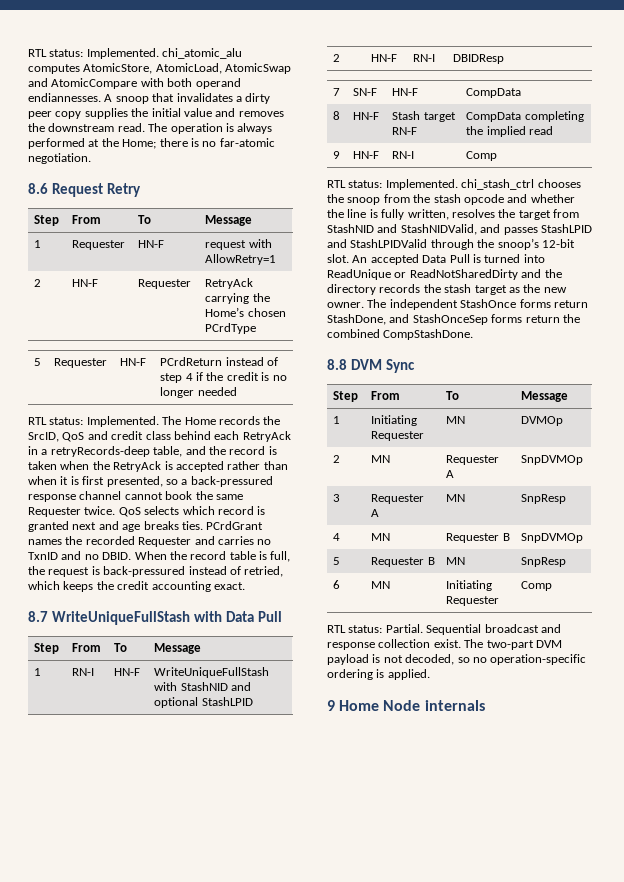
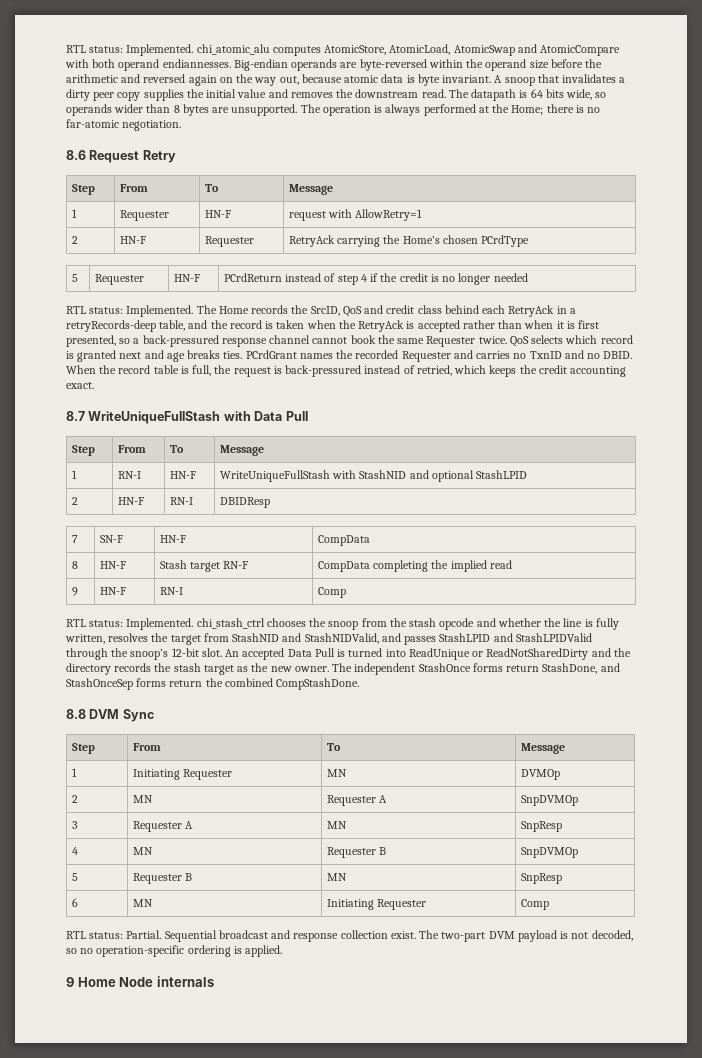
+ Big-endian operands are byte-reversed within the operand size before the arithmetic and reversed again on the way out, because atomic data is byte invariant.
- The operation is always performed at the Home; there is no far-atomic negotiation.
+ The datapath is 64 bits wide, so operands wider than 8 bytes are unsupported. The operation is always performed at the Home; there is no far-atomic negotiation.

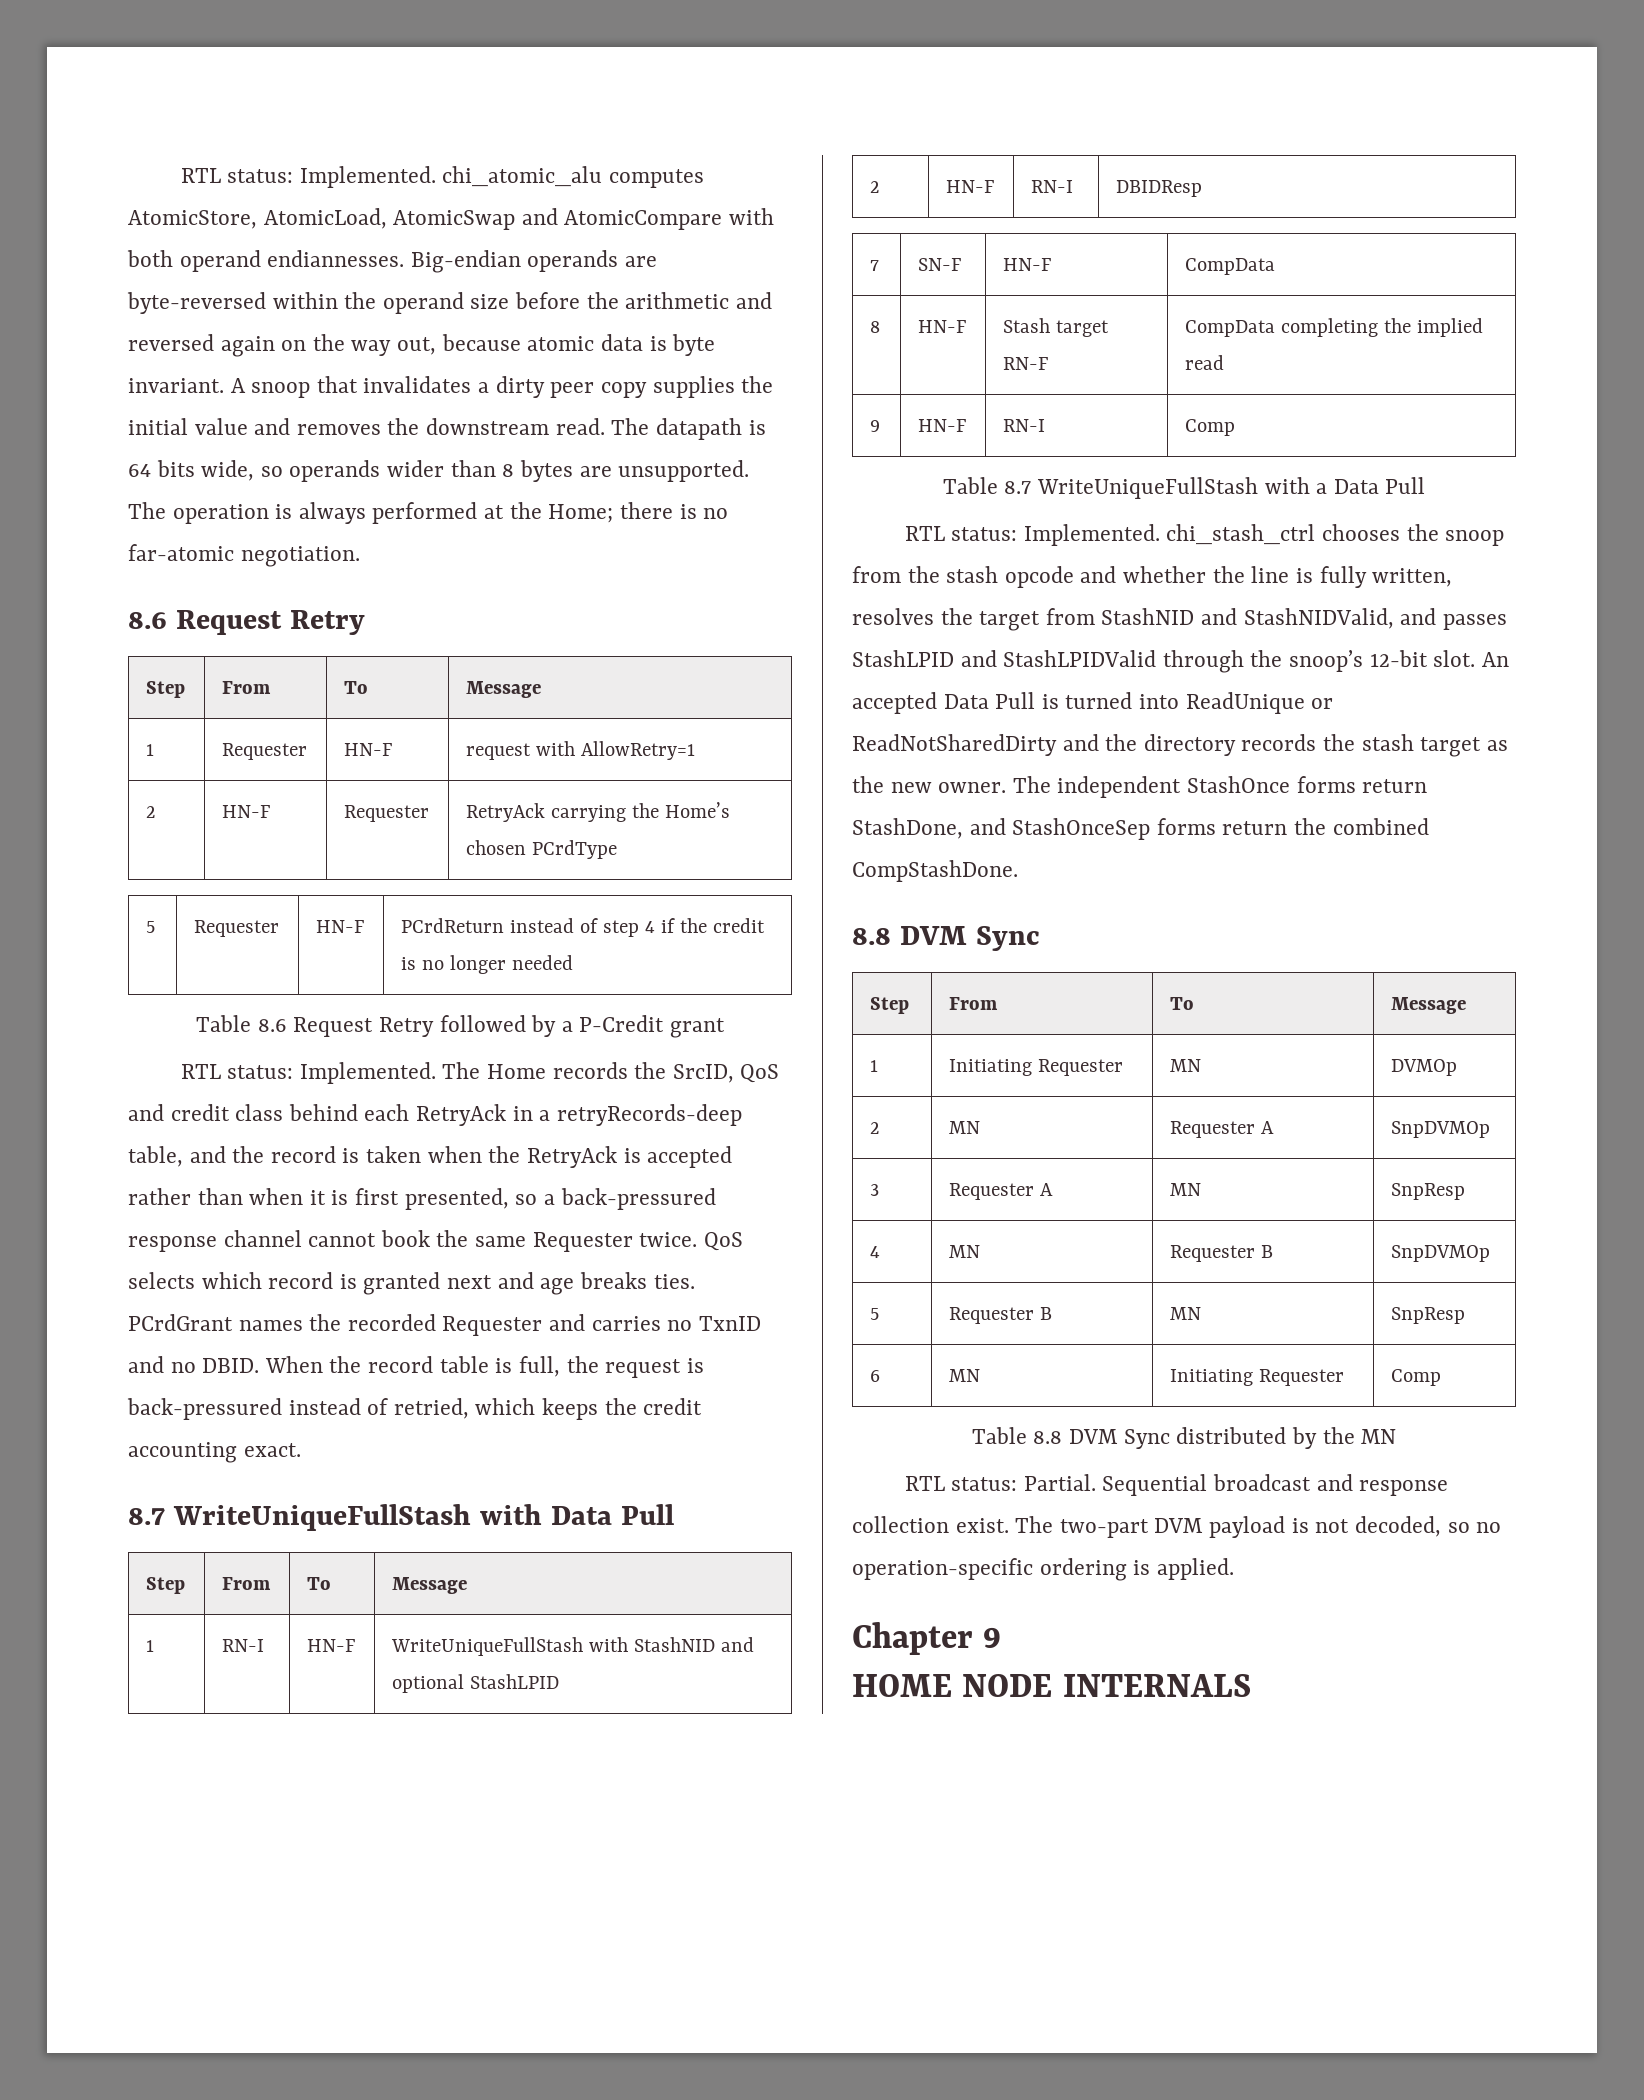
+ Table 8.6 Request Retry followed by a P-Credit grant
+ Table 8.7 WriteUniqueFullStash with a Data Pull
+ Table 8.8 DVM Sync distributed by the MN
- 9 Home Node internals
+ Chapter 9
+ HOME NODE INTERNALS

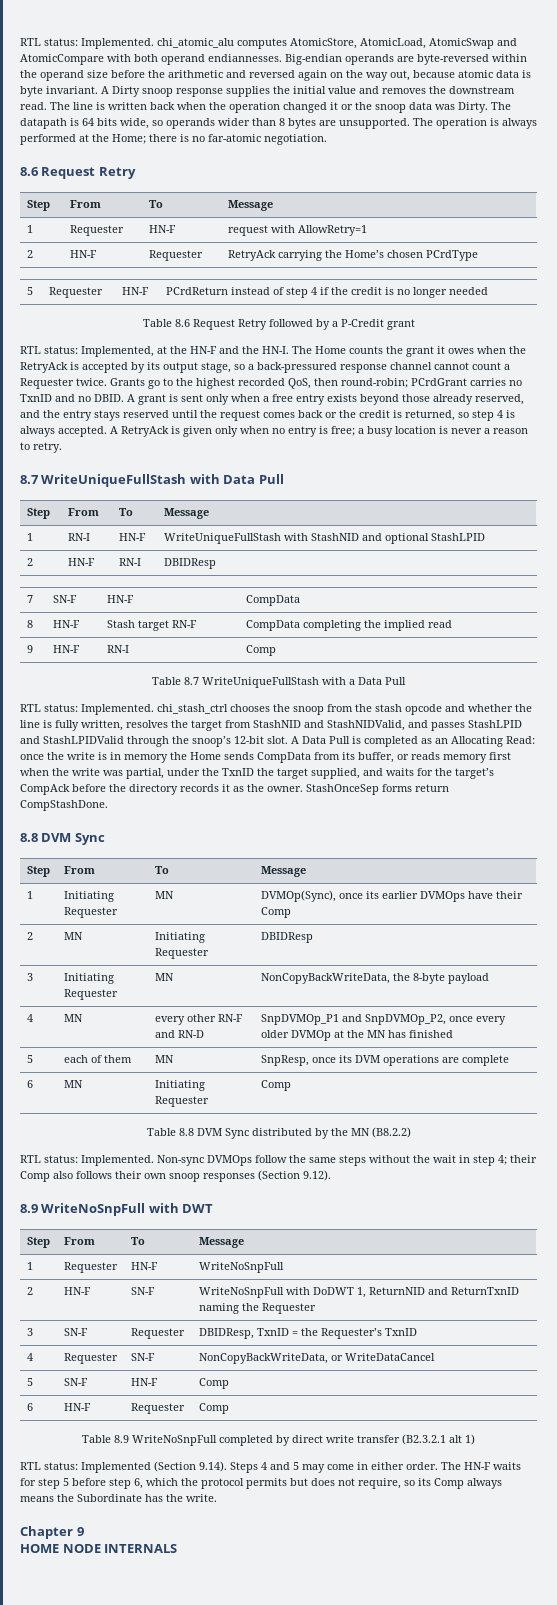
- A snoop that invalidates a dirty peer copy supplies the initial value and removes the downstream read.
+ A Dirty snoop response supplies the initial value and removes the downstream read.
- The datapath is 64 bits wide, so operands wider than 8 bytes are unsupported.
+ The line is written back when the operation changed it or the snoop data was Dirty. The datapath is 64 bits wide, so operands wider than 8 bytes are unsupported.
- RTL status: Implemented. The Home records the SrcID, QoS and credit class behind each RetryAck in a retryRecords-deep table, and the record is taken when the RetryAck is accepted rather than when it is first presented, so a back-pressured response channel cannot book the same Requester twice. QoS selects which record is granted next and age breaks ties. PCrdGrant names the recorded Requester and carries no TxnID and no DBID.
+ RTL status: Implemented, at the HN-F and the HN-I. The Home counts the grant it owes when the RetryAck is accepted by its output stage, so a back-pressured response channel cannot count a Requester twice. Grants go to the highest recorded QoS, then round-robin; PCrdGrant carries no TxnID and no DBID.
- When the record table is full, the request is back-pressured instead of retried, which keeps the credit accounting exact.
+ A grant is sent only when a free entry exists beyond those already reserved, and the entry stays reserved until the request comes back or the credit is returned, so step 4 is always accepted. A RetryAck is given only when no entry is free; a busy location is never a reason to retry.
- An accepted Data Pull is turned into ReadUnique or ReadNotSharedDirty and the directory records the stash target as the new owner. The independent StashOnce forms return StashDone, and StashOnceSep forms return the combined CompStashDone.
+ A Data Pull is completed as an Allocating Read: once the write is in memory the Home sends CompData from its buffer, or reads memory first when the write was partial, under the TxnID the target supplied, and waits for the target’s CompAck before the directory records it as the owner. StashOnceSep forms return CompStashDone.
- 1 | Initiating Requester | MN | DVMOp
+ 1 | Initiating Requester | MN | DVMOp(Sync), once its earlier DVMOps have their Comp
- 2 | MN | Requester A | SnpDVMOp
- 3 | Requester A | MN | SnpResp
- 4 | MN | Requester B | SnpDVMOp
- 5 | Requester B | MN | SnpResp
+ 2 | MN | Initiating Requester | DBIDResp
+ 3 | Initiating Requester | MN | NonCopyBackWriteData, the 8-byte payload
+ 4 | MN | every other RN-F and RN-D | SnpDVMOp_P1 and SnpDVMOp_P2, once every older DVMOp at the MN has finished
+ 5 | each of them | MN | SnpResp, once its DVM operations are complete
- Table 8.8 DVM Sync distributed by the MN
- RTL status: Partial. Sequential broadcast and response collection exist. The two-part DVM payload is not decoded, so no operation-specific ordering is applied.
+ Table 8.8 DVM Sync distributed by the MN (B8.2.2)
+ RTL status: Implemented. Non-sync DVMOps follow the same steps without the wait in step 4; their Comp also follows their own snoop responses (Section 9.12).
+ 8.9 WriteNoSnpFull with DWT
+ Step | From | To | Message
+ 1 | Requester | HN-F | WriteNoSnpFull
+ 2 | HN-F | SN-F | WriteNoSnpFull with DoDWT 1, ReturnNID and ReturnTxnID naming the Requester
+ 3 | SN-F | Requester | DBIDResp, TxnID = the Requester’s TxnID
+ 4 | Requester | SN-F | NonCopyBackWriteData, or WriteDataCancel
+ 5 | SN-F | HN-F | Comp
+ 6 | HN-F | Requester | Comp
+ Table 8.9 WriteNoSnpFull completed by direct write transfer (B2.3.2.1 alt 1)
+ RTL status: Implemented (Section 9.14). Steps 4 and 5 may come in either order. The HN-F waits for step 5 before step 6, which the protocol permits but does not require, so its Comp always means the Subordinate has the write.

